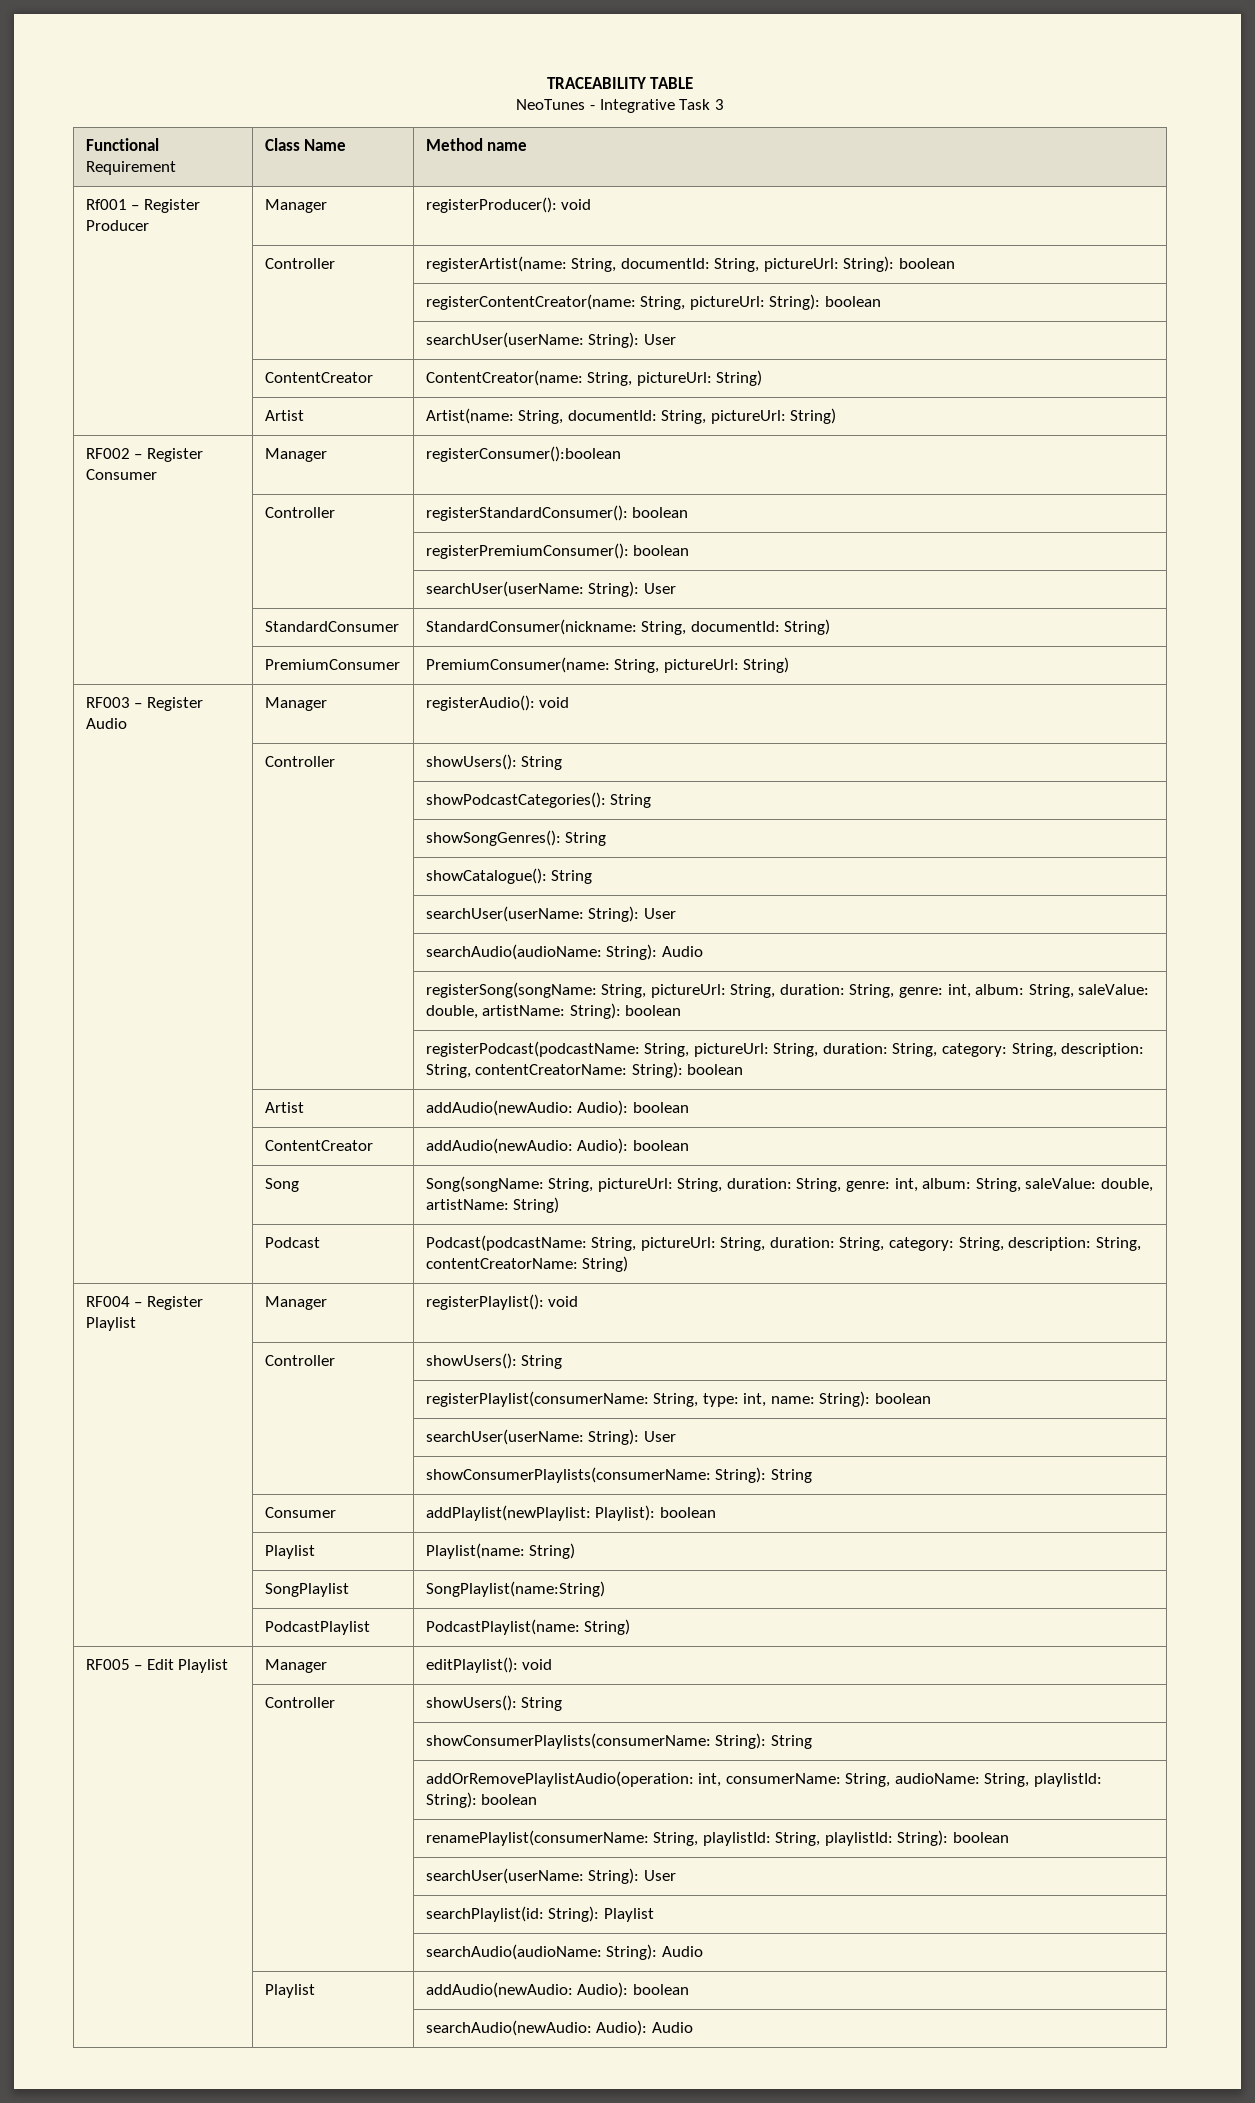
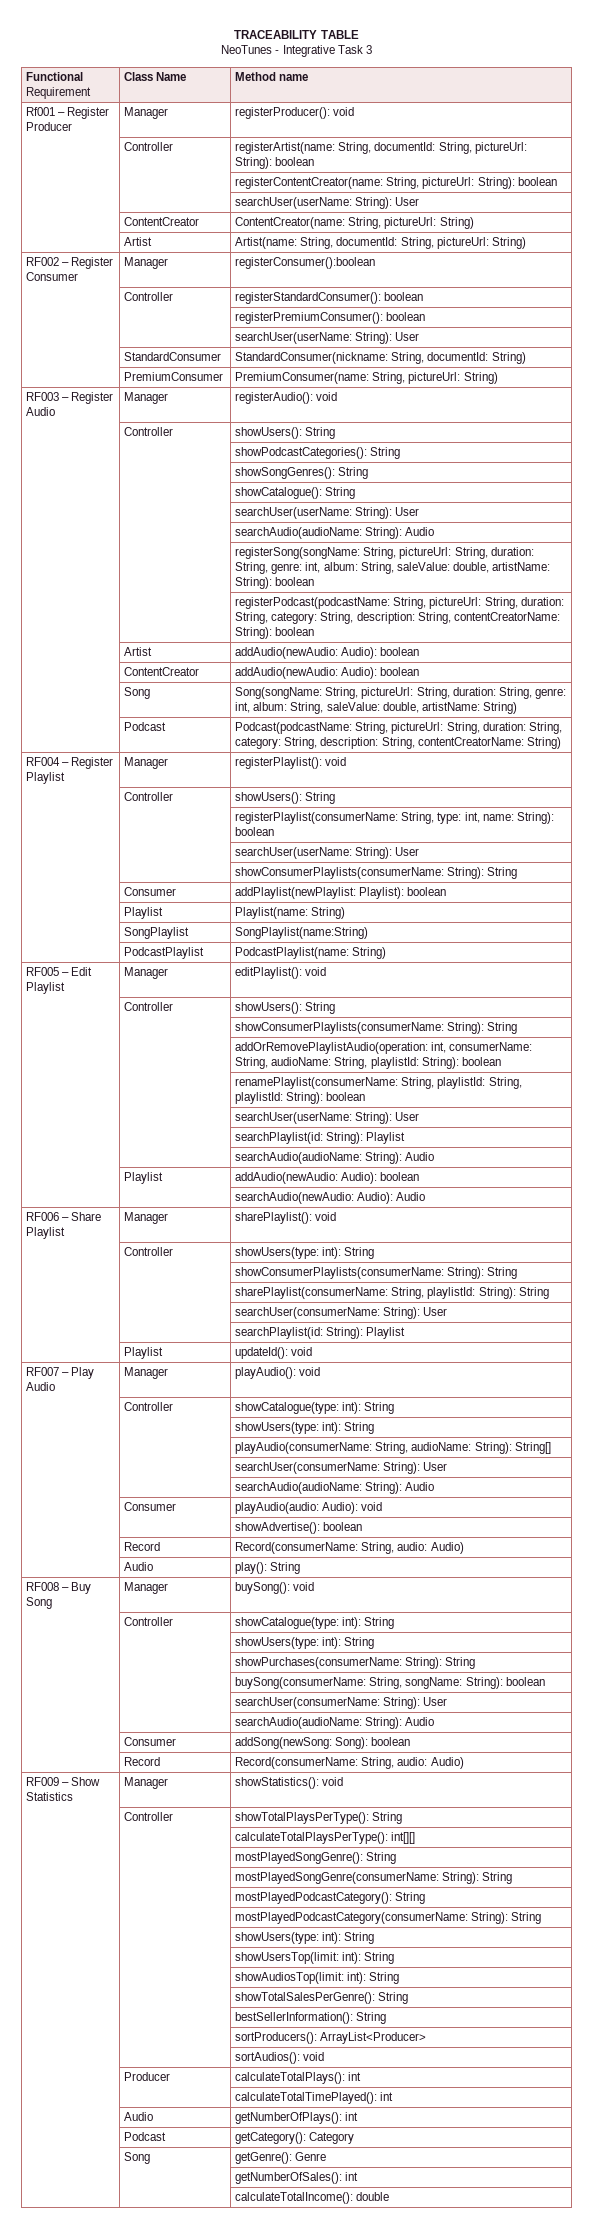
+ RF006 – Share Playlist | Manager | sharePlaylist(): void
+ | Controller | showUsers(type: int): String
+ | | showConsumerPlaylists(consumerName: String): String
+ | | sharePlaylist(consumerName: String, playlistId: String): String
+ | | searchUser(consumerName: String): User
+ | | searchPlaylist(id: String): Playlist
+ | Playlist | updateId(): void
+ RF007 – Play Audio | Manager | playAudio(): void
+ | Controller | showCatalogue(type: int): String
+ | | showUsers(type: int): String
+ | | playAudio(consumerName: String, audioName: String): String[]
+ | | searchUser(consumerName: String): User
+ | | searchAudio(audioName: String): Audio
+ | Consumer | playAudio(audio: Audio): void
+ | | showAdvertise(): boolean
+ | Record | Record(consumerName: String, audio: Audio)
+ | Audio | play(): String
+ RF008 – Buy Song | Manager | buySong(): void
+ | Controller | showCatalogue(type: int): String
+ | | showUsers(type: int): String
+ | | showPurchases(consumerName: String): String
+ | | buySong(consumerName: String, songName: String): boolean
+ | | searchUser(consumerName: String): User
+ | | searchAudio(audioName: String): Audio
+ | Consumer | addSong(newSong: Song): boolean
+ | Record | Record(consumerName: String, audio: Audio)
+ RF009 – Show Statistics | Manager | showStatistics(): void
+ | Controller | showTotalPlaysPerType(): String
+ | | calculateTotalPlaysPerType(): int[][]
+ | | mostPlayedSongGenre(): String
+ | | mostPlayedSongGenre(consumerName: String): String
+ | | mostPlayedPodcastCategory(): String
+ | | mostPlayedPodcastCategory(consumerName: String): String
+ | | showUsers(type: int): String
+ | | showUsersTop(limit: int): String
+ | | showAudiosTop(limit: int): String
+ | | showTotalSalesPerGenre(): String
+ | | bestSellerInformation(): String
+ | | sortProducers(): ArrayList<Producer>
+ | | sortAudios(): void
+ | Producer | calculateTotalPlays(): int
+ | | calculateTotalTimePlayed(): int
+ | Audio | getNumberOfPlays(): int
+ | Podcast | getCategory(): Category
+ | Song | getGenre(): Genre
+ | | getNumberOfSales(): int
+ | | calculateTotalIncome(): double

